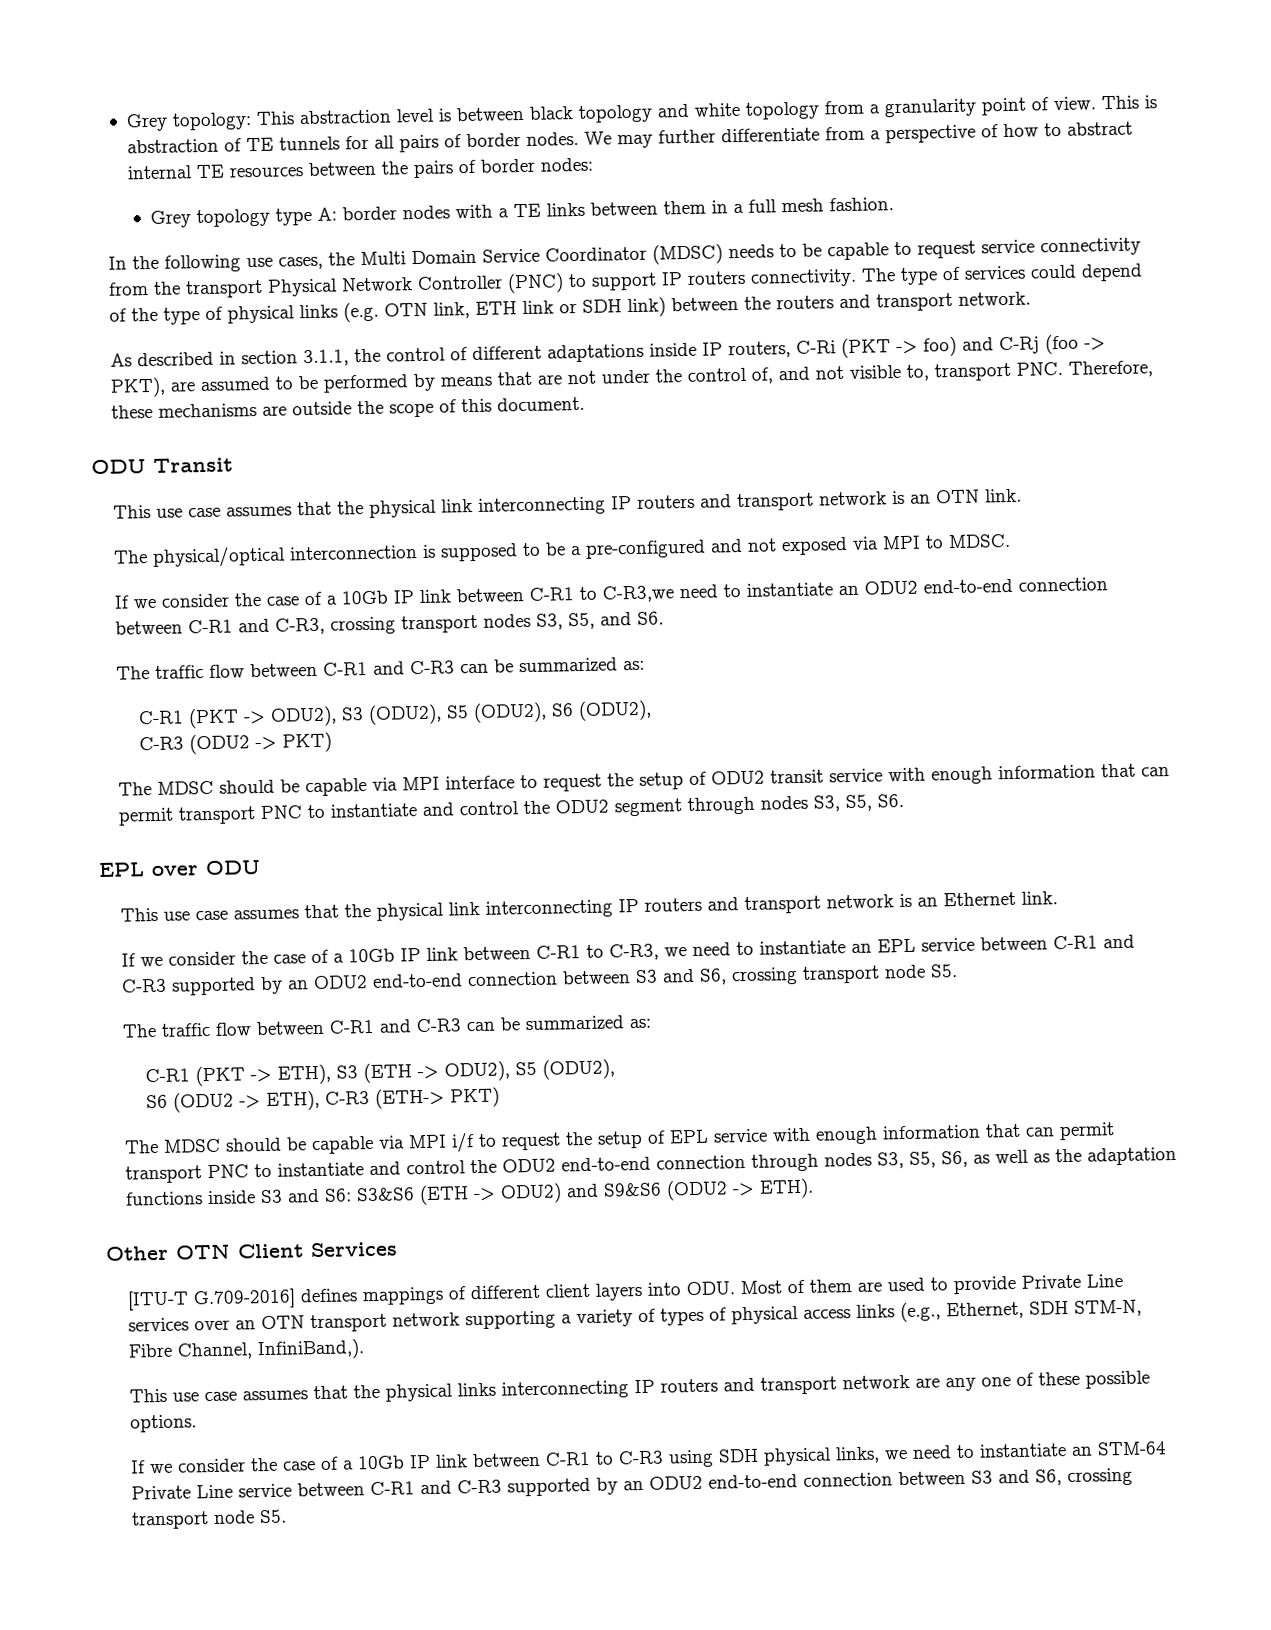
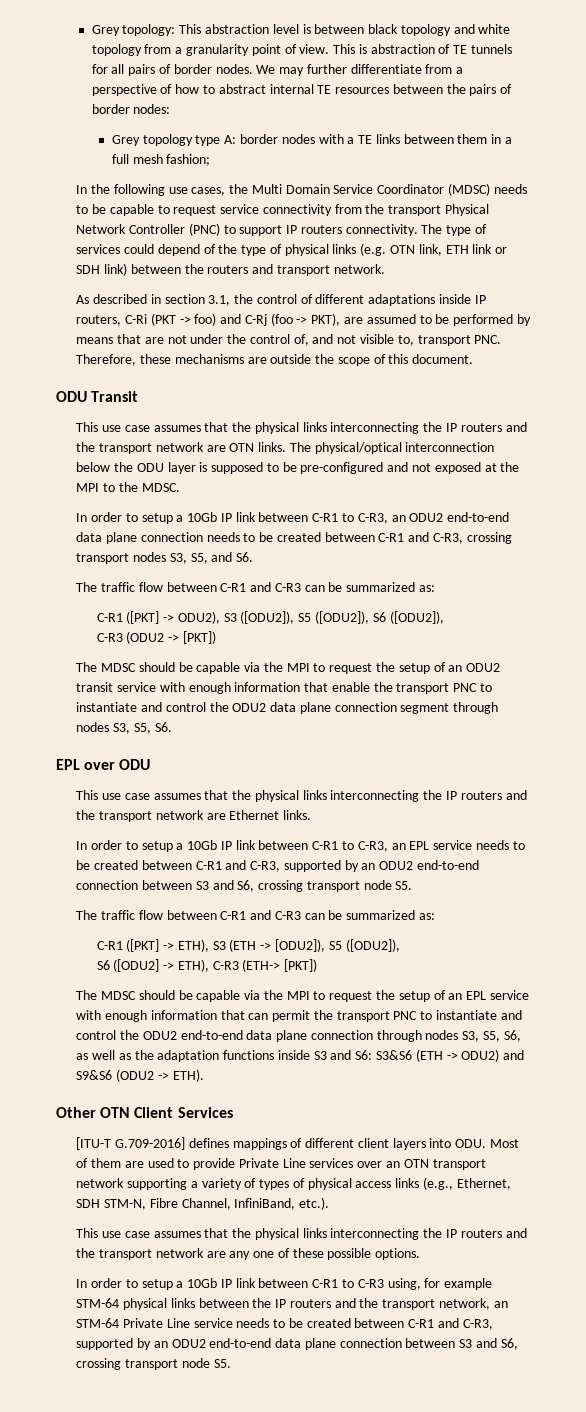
- Grey topology type A: border nodes with a TE links between them in a full mesh fashion.
+ Grey topology type A: border nodes with a TE links between them in a full mesh fashion;
- As described in section 3.1.1, the control of different adaptations inside IP routers, C-Ri (PKT -> foo) and C-Rj (foo -> PKT), are assumed to be performed by means that are not under the control of, and not visible to, transport PNC. Therefore, these mechanisms are outside the scope of this document.
+ As described in section 3.1, the control of different adaptations inside IP routers, C-Ri (PKT -> foo) and C-Rj (foo -> PKT), are assumed to be performed by means that are not under the control of, and not visible to, transport PNC. Therefore, these mechanisms are outside the scope of this document.
- This use case assumes that the physical link interconnecting IP routers and transport network is an OTN link.
- The physical/optical interconnection is supposed to be a pre-configured and not exposed via MPI to MDSC.
+ This use case assumes that the physical links interconnecting the IP routers and the transport network are OTN links. The physical/optical interconnection below the ODU layer is supposed to be pre-configured and not exposed at the MPI to the MDSC.
- If we consider the case of a 10Gb IP link between C-R1 to C-R3,we need to instantiate an ODU2 end-to-end connection between C-R1 and C-R3, crossing transport nodes S3, S5, and S6.
+ In order to setup a 10Gb IP link between C-R1 to C-R3, an ODU2 end-to-end data plane connection needs to be created between C-R1 and C-R3, crossing transport nodes S3, S5, and S6.
- C-R1 (PKT -> ODU2), S3 (ODU2), S5 (ODU2), S6 (ODU2),
+ C-R1 ([PKT] -> ODU2), S3 ([ODU2]), S5 ([ODU2]), S6 ([ODU2]),
- C-R3 (ODU2 -> PKT)
- The MDSC should be capable via MPI interface to request the setup of ODU2 transit service with enough information that can permit transport PNC to instantiate and control the ODU2 segment through nodes S3, S5, S6.
+ C-R3 (ODU2 -> [PKT])
+ The MDSC should be capable via the MPI to request the setup of an ODU2 transit service with enough information that enable the transport PNC to instantiate and control the ODU2 data plane connection segment through nodes S3, S5, S6.
- This use case assumes that the physical link interconnecting IP routers and transport network is an Ethernet link.
- If we consider the case of a 10Gb IP link between C-R1 to C-R3, we need to instantiate an EPL service between C-R1 and C-R3 supported by an ODU2 end-to-end connection between S3 and S6, crossing transport node S5.
+ This use case assumes that the physical links interconnecting the IP routers and the transport network are Ethernet links.
+ In order to setup a 10Gb IP link between C-R1 to C-R3, an EPL service needs to be created between C-R1 and C-R3, supported by an ODU2 end-to-end connection between S3 and S6, crossing transport node S5.
- C-R1 (PKT -> ETH), S3 (ETH -> ODU2), S5 (ODU2),
- S6 (ODU2 -> ETH), C-R3 (ETH-> PKT)
- The MDSC should be capable via MPI i/f to request the setup of EPL service with enough information that can permit transport PNC to instantiate and control the ODU2 end-to-end connection through nodes S3, S5, S6, as well as the adaptation functions inside S3 and S6: S3&S6 (ETH -> ODU2) and S9&S6 (ODU2 -> ETH).
+ C-R1 ([PKT] -> ETH), S3 (ETH -> [ODU2]), S5 ([ODU2]),
+ S6 ([ODU2] -> ETH), C-R3 (ETH-> [PKT])
+ The MDSC should be capable via the MPI to request the setup of an EPL service with enough information that can permit the transport PNC to instantiate and control the ODU2 end-to-end data plane connection through nodes S3, S5, S6, as well as the adaptation functions inside S3 and S6: S3&S6 (ETH -> ODU2) and S9&S6 (ODU2 -> ETH).
- [ITU-T G.709-2016] defines mappings of different client layers into ODU. Most of them are used to provide Private Line services over an OTN transport network supporting a variety of types of physical access links (e.g., Ethernet, SDH STM-N, Fibre Channel, InfiniBand,).
- This use case assumes that the physical links interconnecting IP routers and transport network are any one of these possible options.
+ [ITU-T G.709-2016] defines mappings of different client layers into ODU. Most of them are used to provide Private Line services over an OTN transport network supporting a variety of types of physical access links (e.g., Ethernet, SDH STM-N, Fibre Channel, InfiniBand, etc.).
+ This use case assumes that the physical links interconnecting the IP routers and the transport network are any one of these possible options.
- If we consider the case of a 10Gb IP link between C-R1 to C-R3 using SDH physical links, we need to instantiate an STM-64 Private Line service between C-R1 and C-R3 supported by an ODU2 end-to-end connection between S3 and S6, crossing transport node S5.
+ In order to setup a 10Gb IP link between C-R1 to C-R3 using, for example STM-64 physical links between the IP routers and the transport network, an STM-64 Private Line service needs to be created between C-R1 and C-R3, supported by an ODU2 end-to-end data plane connection between S3 and S6, crossing transport node S5.

